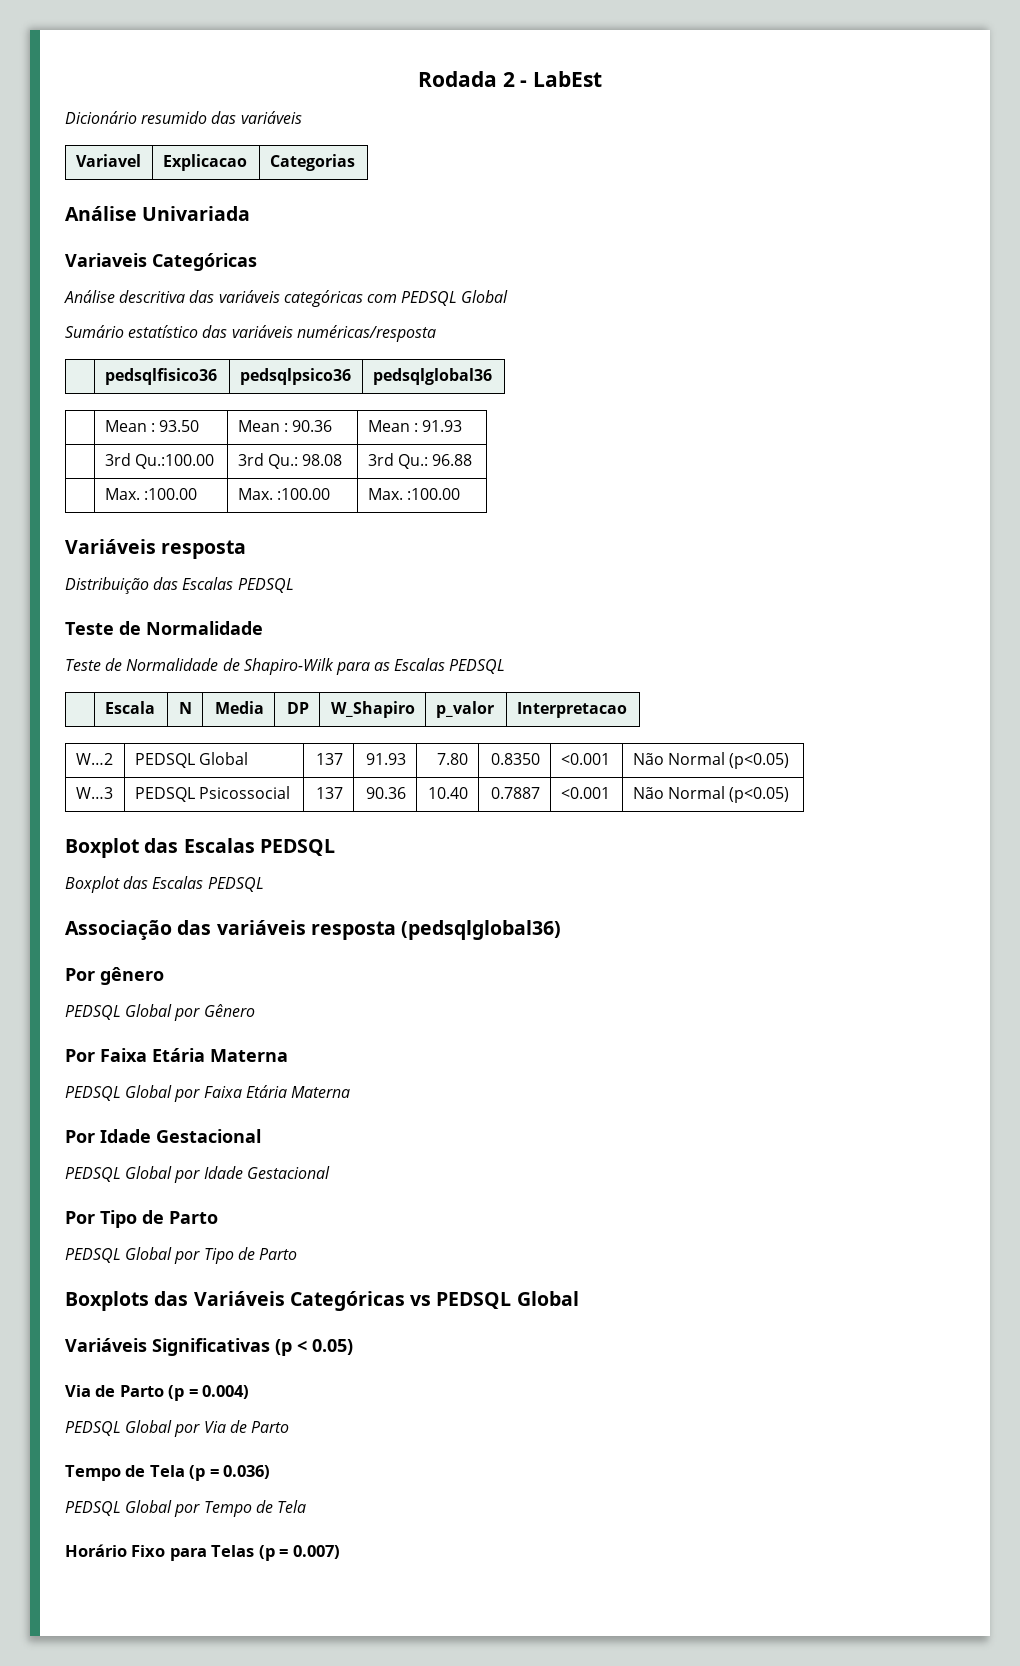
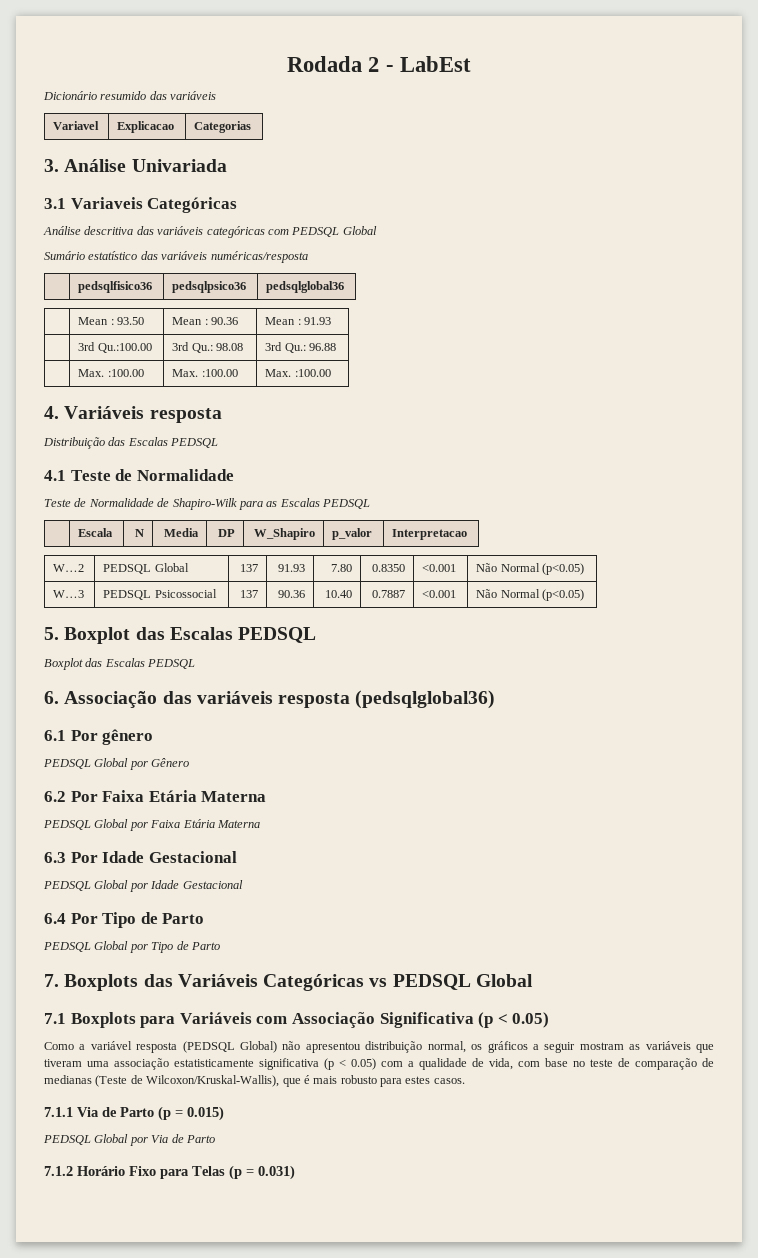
- Análise Univariada
+ 3. Análise Univariada
- Variaveis Categóricas
+ 3.1 Variaveis Categóricas
- Variáveis resposta
+ 4. Variáveis resposta
  Distribuição das Escalas PEDSQL
- Teste de Normalidade
+ 4.1 Teste de Normalidade
  W…3 | PEDSQL Psicossocial | 137 | 90.36 | 10.40 | 0.7887 | <0.001 | Não Normal (p<0.05)
- Boxplot das Escalas PEDSQL
+ 5. Boxplot das Escalas PEDSQL
- Associação das variáveis resposta (pedsqlglobal36)
+ 6. Associação das variáveis resposta (pedsqlglobal36)
- Por gênero
+ 6.1 Por gênero
- Por Faixa Etária Materna
+ 6.2 Por Faixa Etária Materna
- Por Idade Gestacional
+ 6.3 Por Idade Gestacional
- Por Tipo de Parto
+ 6.4 Por Tipo de Parto
- Boxplots das Variáveis Categóricas vs PEDSQL Global
+ 7. Boxplots das Variáveis Categóricas vs PEDSQL Global
- Variáveis Significativas (p < 0.05)
- Via de Parto (p = 0.004)
+ 7.1 Boxplots para Variáveis com Associação Significativa (p < 0.05)
+ Como a variável resposta (PEDSQL Global) não apresentou distribuição normal, os gráficos a seguir mostram as variáveis que tiveram uma associação estatisticamente significativa (p < 0.05) com a qualidade de vida, com base no teste de comparação de medianas (Teste de Wilcoxon/Kruskal-Wallis), que é mais robusto para estes casos.
+ 7.1.1 Via de Parto (p = 0.015)
- Tempo de Tela (p = 0.036)
- PEDSQL Global por Tempo de Tela
- Horário Fixo para Telas (p = 0.007)
+ 7.1.2 Horário Fixo para Telas (p = 0.031)

